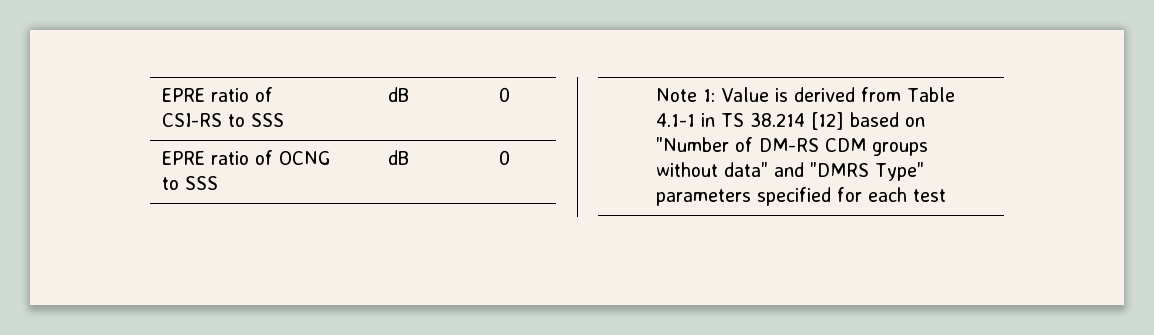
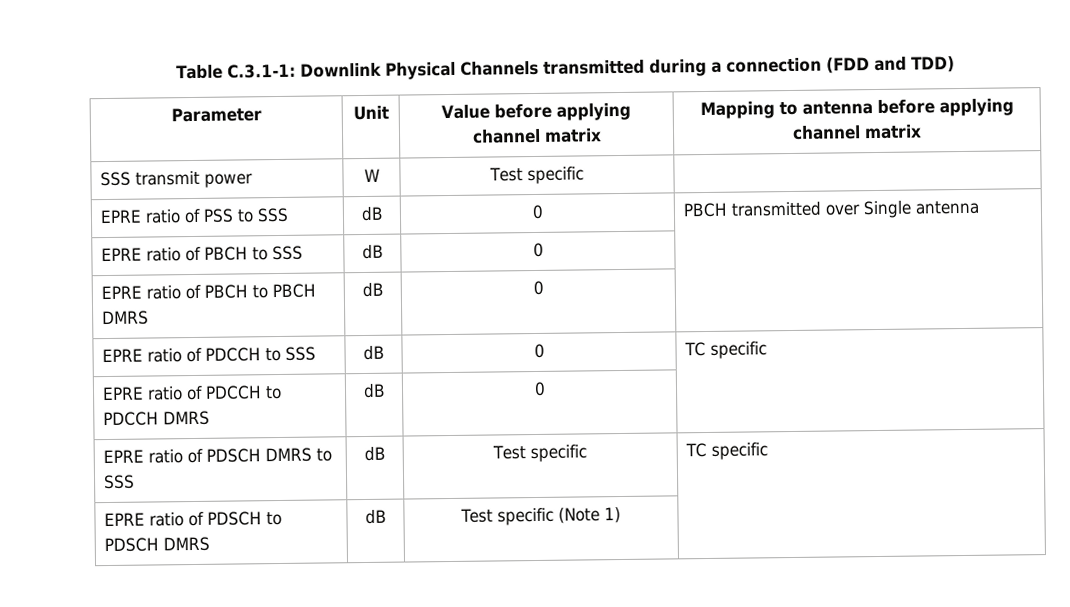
- EPRE ratio of CSI-RS to SSS | dB | 0
- EPRE ratio of OCNG to SSS | dB | 0
- Note 1: Value is derived from Table 4.1-1 in TS 38.214 [12] based on "Number of DM-RS CDM groups without data" and "DMRS Type" parameters specified for each test
+ Table C.3.1-1: Downlink Physical Channels transmitted during a connection (FDD and TDD)
+ Parameter | Unit | Value before applying channel matrix | Mapping to antenna before applying channel matrix
+ SSS transmit power | W | Test specific |
+ EPRE ratio of PSS to SSS | dB | 0 | PBCH transmitted over Single antenna
+ EPRE ratio of PBCH to SSS | dB | 0 |
+ EPRE ratio of PBCH to PBCH DMRS | dB | 0 |
+ EPRE ratio of PDCCH to SSS | dB | 0 | TC specific
+ EPRE ratio of PDCCH to PDCCH DMRS | dB | 0 |
+ EPRE ratio of PDSCH DMRS to SSS | dB | Test specific | TC specific
+ EPRE ratio of PDSCH to PDSCH DMRS | dB | Test specific (Note 1) |

